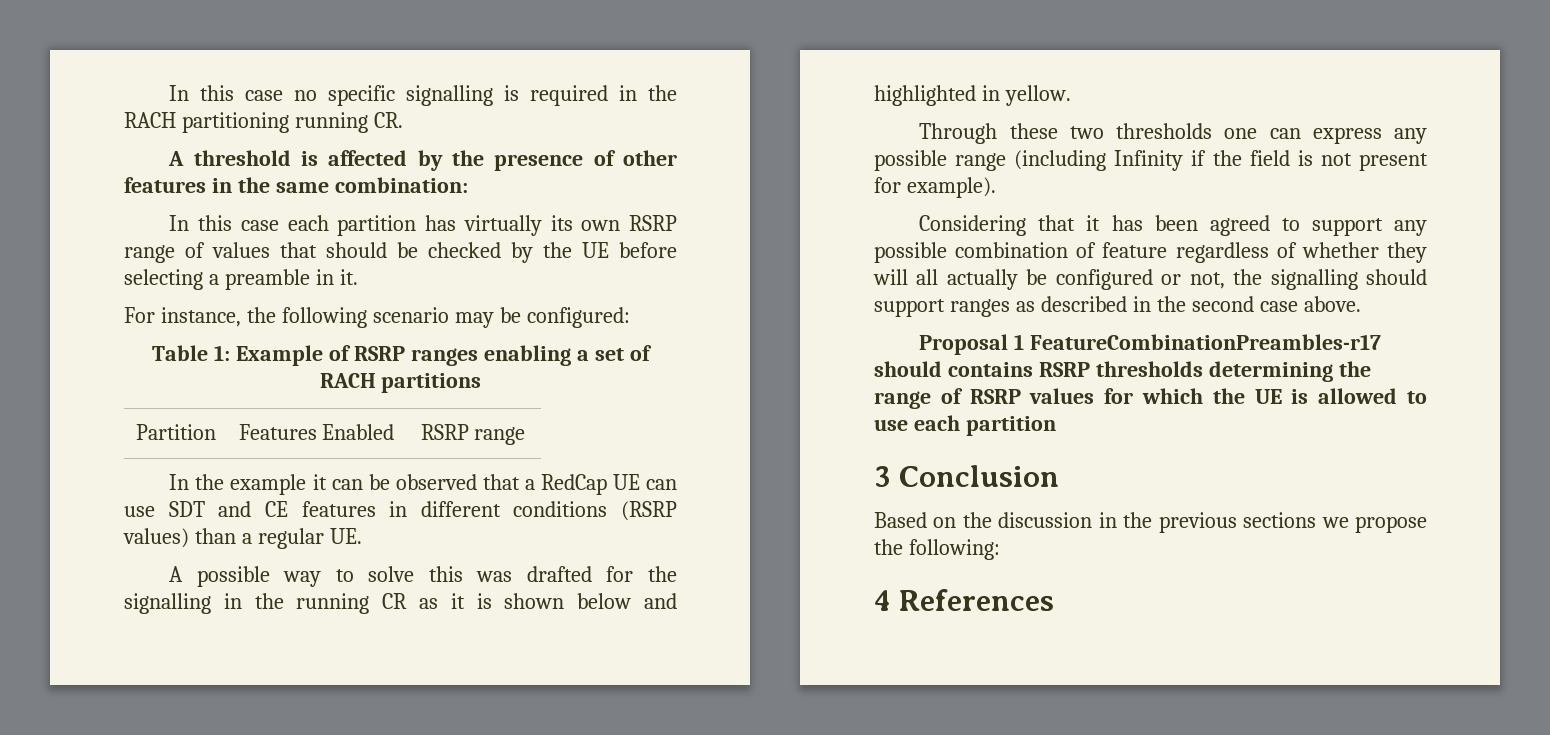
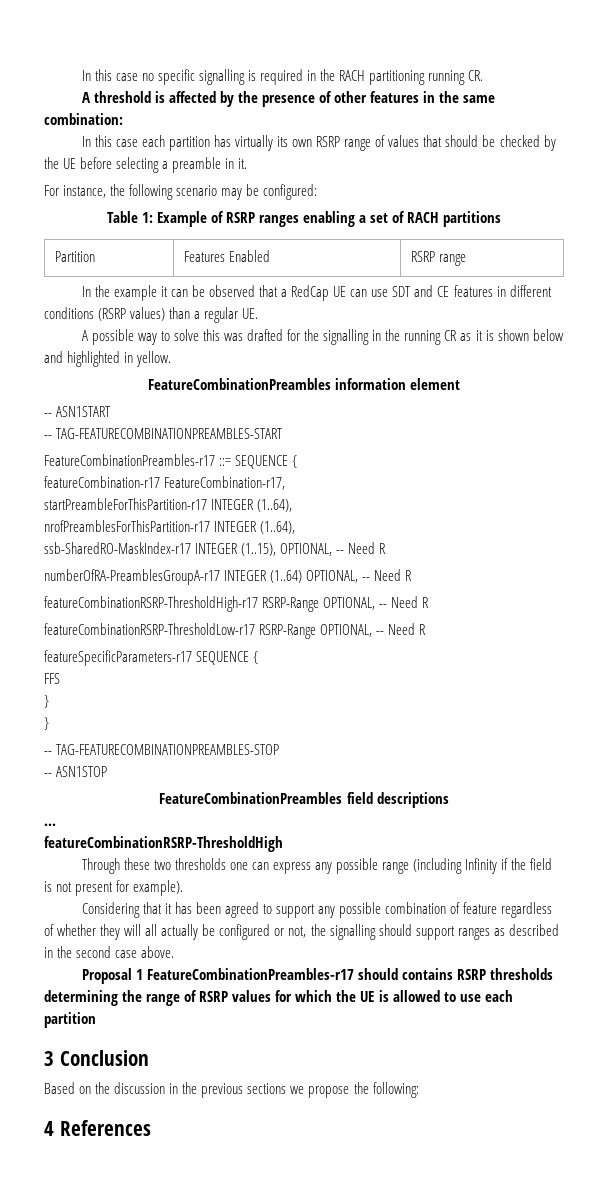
+ FeatureCombinationPreambles information element
+ -- ASN1START
+ -- TAG-FEATURECOMBINATIONPREAMBLES-START
+ FeatureCombinationPreambles-r17 ::= SEQUENCE {
+ featureCombination-r17 FeatureCombination-r17,
+ startPreambleForThisPartition-r17 INTEGER (1..64),
+ nrofPreamblesForThisPartition-r17 INTEGER (1..64),
+ ssb-SharedRO-MaskIndex-r17 INTEGER (1..15), OPTIONAL, -- Need R
+ numberOfRA-PreamblesGroupA-r17 INTEGER (1..64) OPTIONAL, -- Need R
+ featureCombinationRSRP-ThresholdHigh-r17 RSRP-Range OPTIONAL, -- Need R
+ featureCombinationRSRP-ThresholdLow-r17 RSRP-Range OPTIONAL, -- Need R
+ featureSpecificParameters-r17 SEQUENCE {
+ FFS
+ }
+ }
+ -- TAG-FEATURECOMBINATIONPREAMBLES-STOP
+ -- ASN1STOP
+ FeatureCombinationPreambles field descriptions
+ ...
+ featureCombinationRSRP-ThresholdHigh

